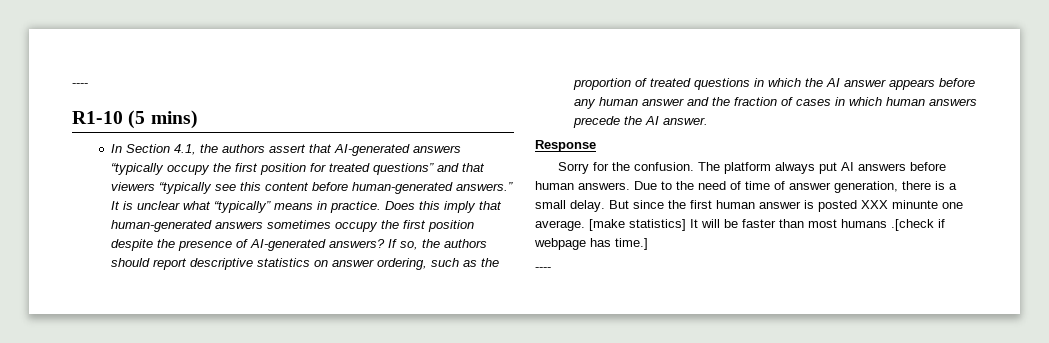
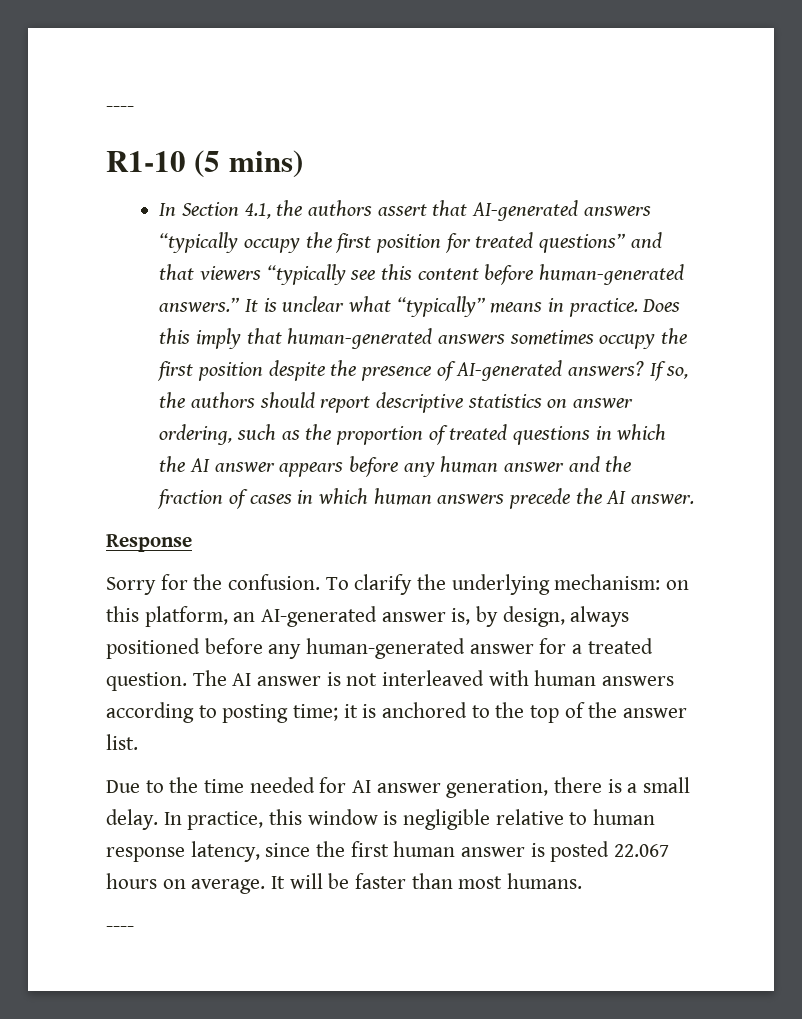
- The platform always put AI answers before human answers. Due to the need of time of answer generation, there is a small delay.
+ To clarify the underlying mechanism: on this platform, an AI-generated answer is, by design, always positioned before any human-generated answer for a treated question. The AI answer is not interleaved with human answers according to posting time; it is anchored to the top of the answer list.
+ Due to the time needed for AI answer generation, there is a small delay.
- But since the first human answer is posted XXX minunte one average. [make statistics] It will be faster than most humans .[check if webpage has time.]
+ In practice, this window is negligible relative to human response latency, since the first human answer is posted 22.067 hours on average. It will be faster than most humans.

